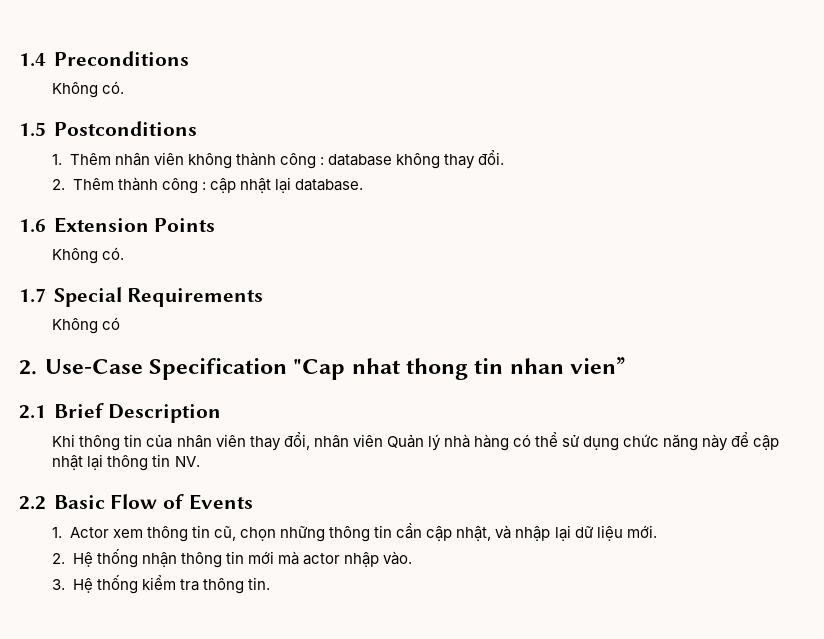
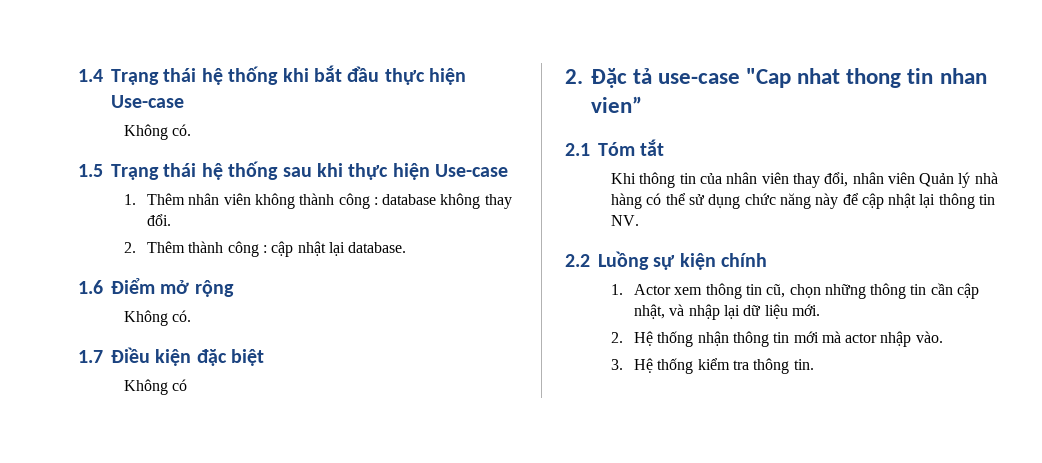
- 1.4 Preconditions
+ 1.4 Trạng thái hệ thống khi bắt đầu thực hiện Use-case
  Không có.
- 1.5 Postconditions
+ 1.5 Trạng thái hệ thống sau khi thực hiện Use-case
- 1.6 Extension Points
+ 1.6 Điểm mở rộng
- 1.7 Special Requirements
+ 1.7 Điều kiện đặc biệt
- 2. Use-Case Specification "Cap nhat thong tin nhan vien”
+ 2. Đặc tả use-case "Cap nhat thong tin nhan vien”
- 2.1 Brief Description
+ 2.1 Tóm tắt
- 2.2 Basic Flow of Events
+ 2.2 Luồng sự kiện chính

